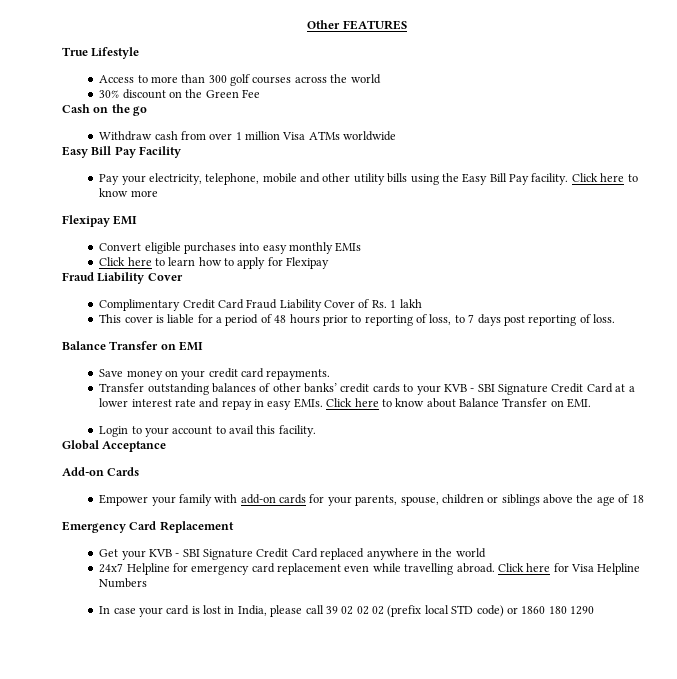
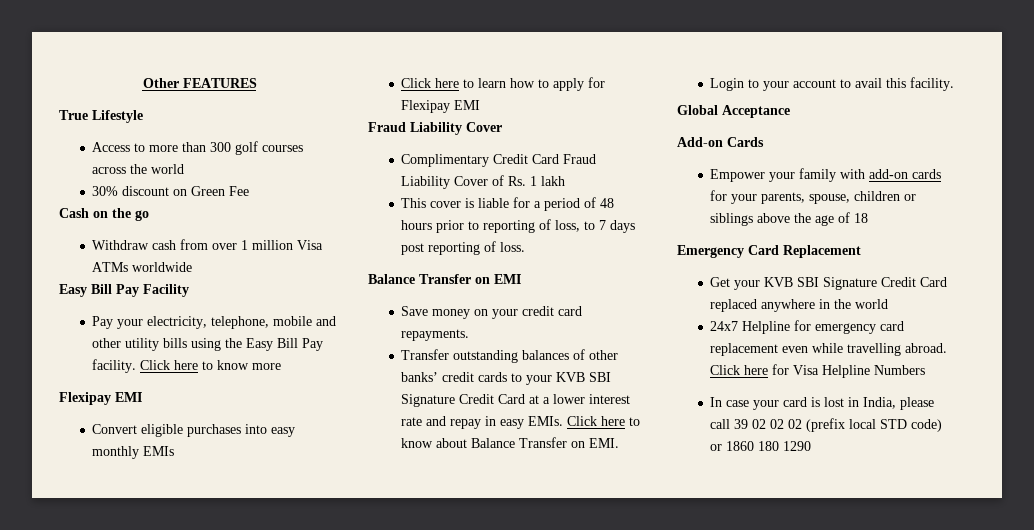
- 30% discount on the Green Fee
+ 30% discount on Green Fee
- Click here to learn how to apply for Flexipay
+ Click here to learn how to apply for Flexipay EMI
- Transfer outstanding balances of other banks’ credit cards to your KVB - SBI Signature Credit Card at a lower interest rate and repay in easy EMIs.
+ Transfer outstanding balances of other banks’ credit cards to your KVB SBI Signature Credit Card at a lower interest rate and repay in easy EMIs.
- Get your KVB - SBI Signature Credit Card replaced anywhere in the world
+ Get your KVB SBI Signature Credit Card replaced anywhere in the world

